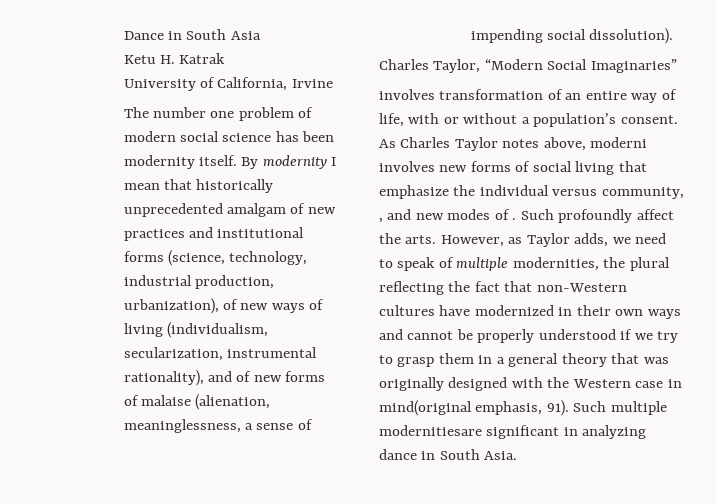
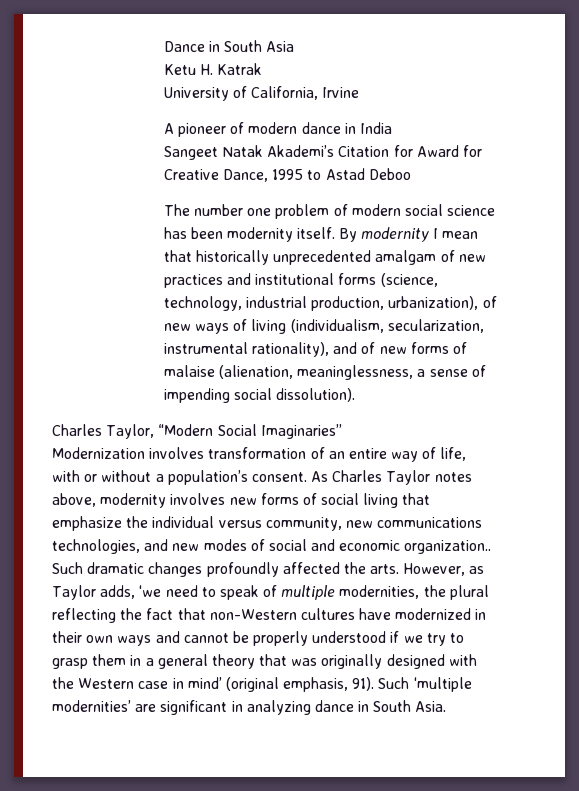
+ A pioneer of modern dance in India
+ Sangeet Natak Akademi’s Citation for Award for Creative Dance, 1995 to Astad Deboo
- involves transformation of an entire way of life, with or without a population’s consent.
+ Modernization involves transformation of an entire way of life, with or without a population’s consent.
- As Charles Taylor notes above, moderni involves new forms of social living that emphasize the individual versus community, , and new modes of . Such profoundly affect the arts. However, as Taylor adds, we need to speak of multiple modernities, the plural reflecting the fact that non-Western cultures have modernized in their own ways and cannot be properly understood if we try to grasp them in a general theory that was originally designed with the Western case in mind(original emphasis, 91).
+ As Charles Taylor notes above, modernity involves new forms of social living that emphasize the individual versus community, new communications technologies, and new modes of social and economic organization.. Such dramatic changes profoundly affected the arts. However, as Taylor adds, ‘we need to speak of multiple modernities, the plural reflecting the fact that non-Western cultures have modernized in their own ways and cannot be properly understood if we try to grasp them in a general theory that was originally designed with the Western case in mind’ (original emphasis, 91).
- Such multiple modernitiesare significant in analyzing dance in South Asia.
+ Such ‘multiple modernities’ are significant in analyzing dance in South Asia.

